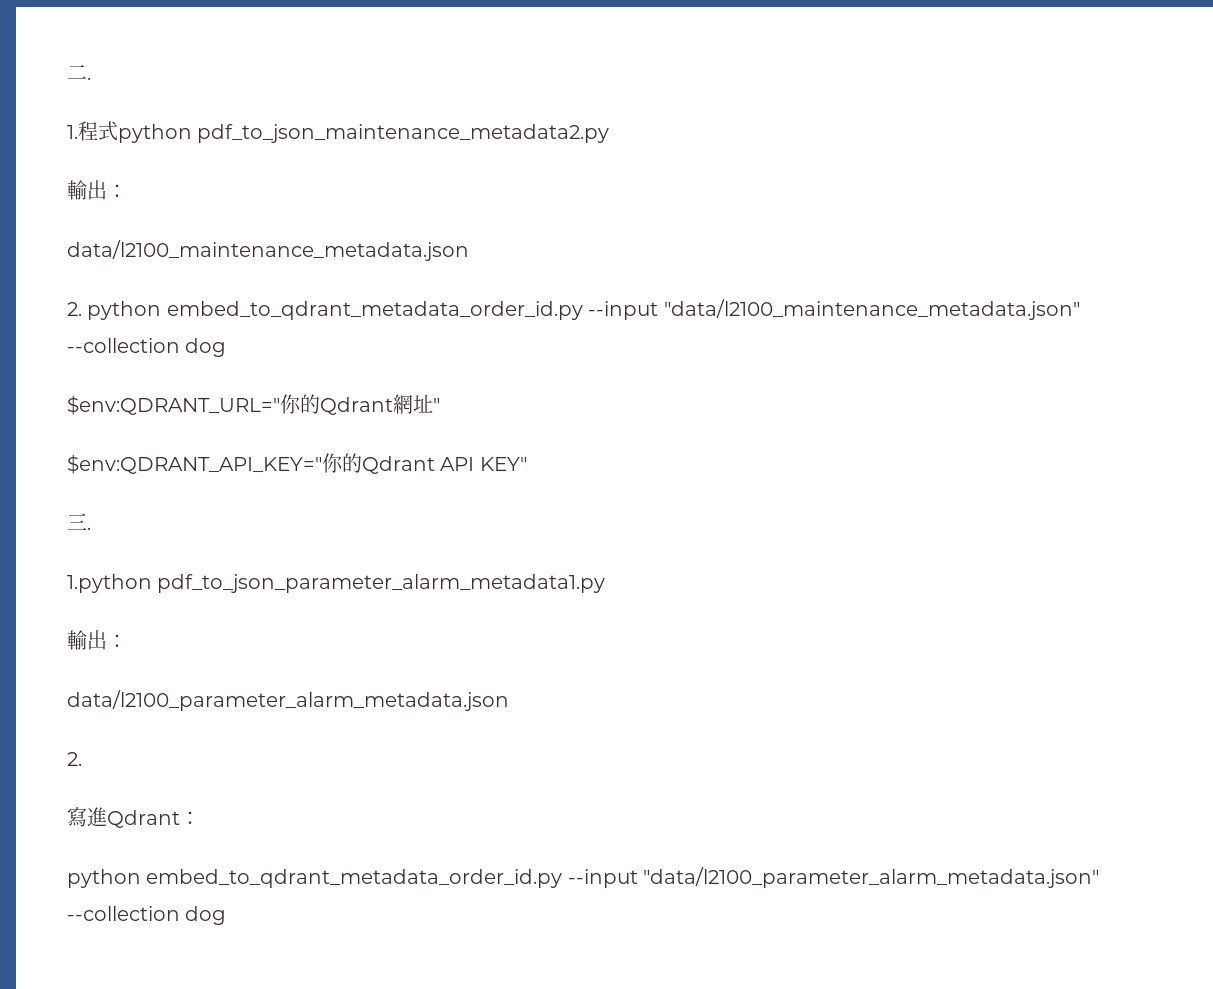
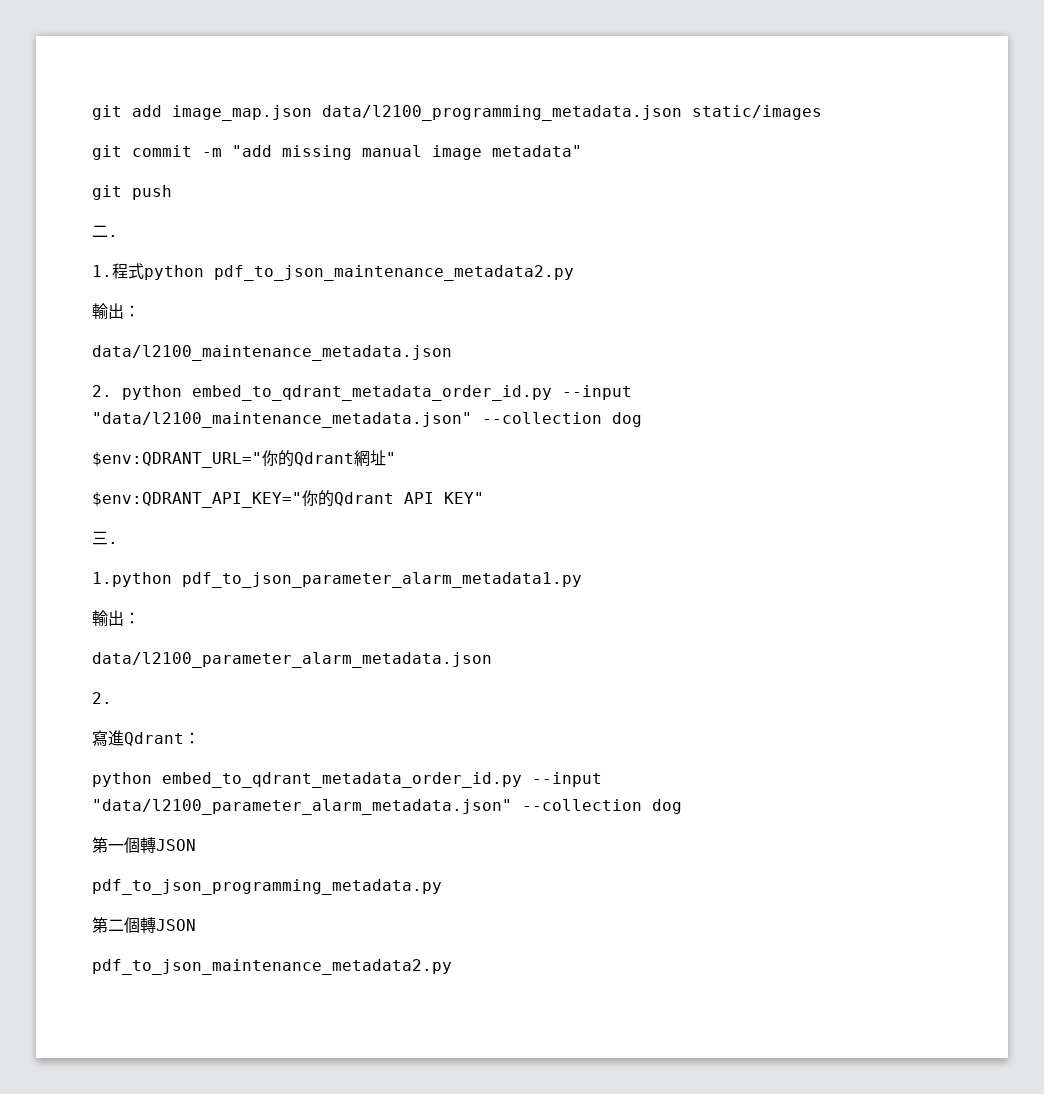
+ git add image_map.json data/l2100_programming_metadata.json static/images
+ git commit -m "add missing manual image metadata"
+ git push
+ 第一個轉JSON
+ pdf_to_json_programming_metadata.py
+ 第二個轉JSON
+ pdf_to_json_maintenance_metadata2.py

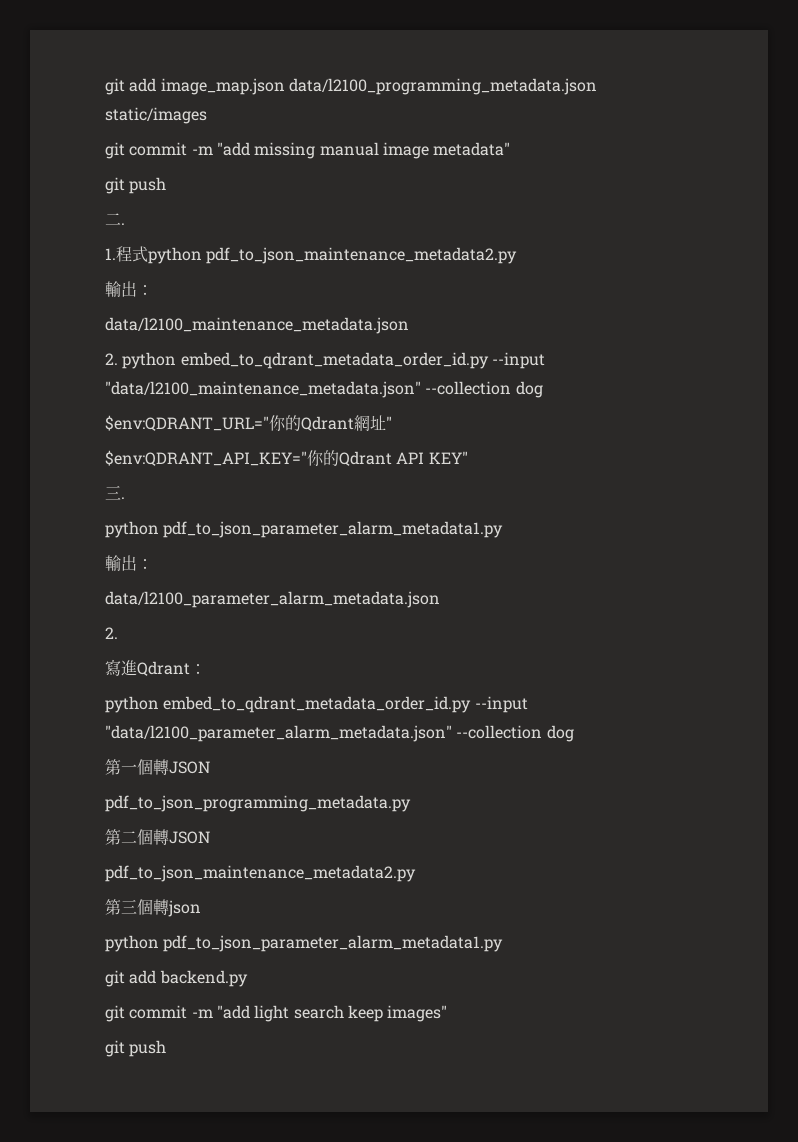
  三.
- 1.python pdf_to_json_parameter_alarm_metadata1.py
+ python pdf_to_json_parameter_alarm_metadata1.py
+ 第三個轉json
+ python pdf_to_json_parameter_alarm_metadata1.py
+ git add backend.py
+ git commit -m "add light search keep images"
+ git push

